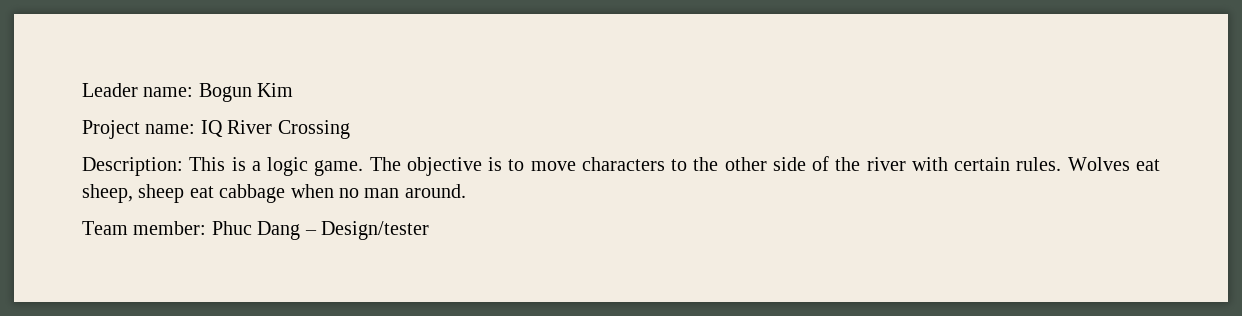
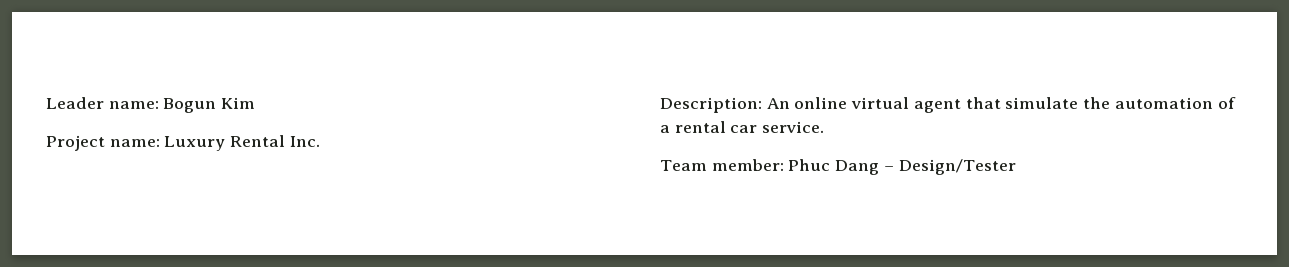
- Project name: IQ River Crossing
- Description: This is a logic game. The objective is to move characters to the other side of the river with certain rules. Wolves eat sheep, sheep eat cabbage when no man around.
+ Project name: Luxury Rental Inc.
+ Description: An online virtual agent that simulate the automation of a rental car service.
- Team member: Phuc Dang – Design/tester
+ Team member: Phuc Dang – Design/Tester

